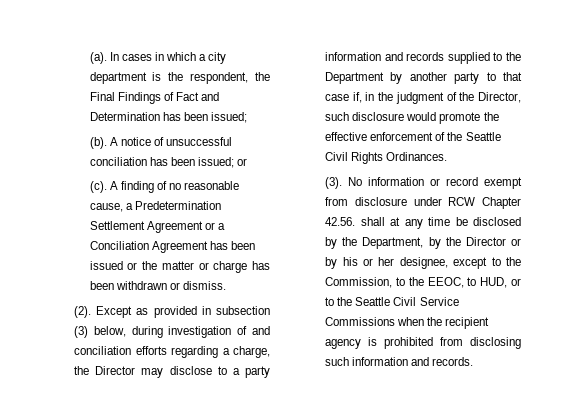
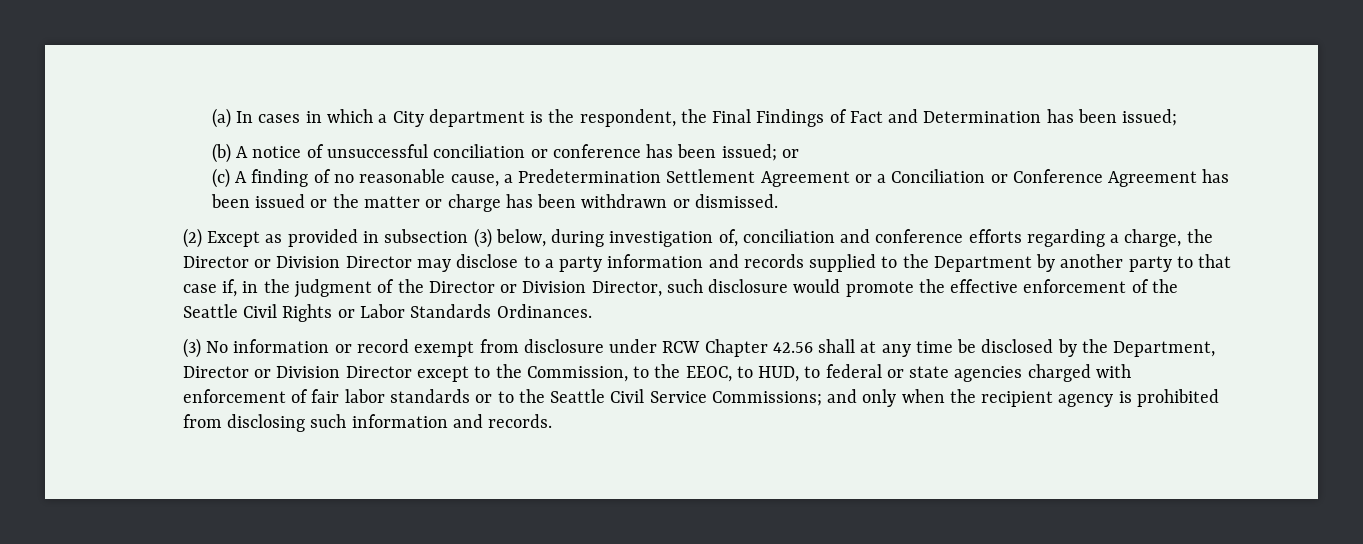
- (a). In cases in which a city department is the respondent, the Final Findings of Fact and Determination has been issued;
+ (a) In cases in which a City department is the respondent, the Final Findings of Fact and Determination has been issued;
- (b). A notice of unsuccessful conciliation has been issued; or
+ (b) A notice of unsuccessful conciliation or conference has been issued; or
- (c). A finding of no reasonable cause, a Predetermination Settlement Agreement or a Conciliation Agreement has been issued or the matter or charge has been withdrawn or dismiss.
- (2). Except as provided in subsection (3) below, during investigation of and conciliation efforts regarding a charge, the Director may disclose to a party information and records supplied to the Department by another party to that case if, in the judgment of the Director, such disclosure would promote the effective enforcement of the Seattle Civil Rights Ordinances.
+ (c) A finding of no reasonable cause, a Predetermination Settlement Agreement or a Conciliation or Conference Agreement has been issued or the matter or charge has been withdrawn or dismissed.
+ (2) Except as provided in subsection (3) below, during investigation of, conciliation and conference efforts regarding a charge, the Director or Division Director may disclose to a party information and records supplied to the Department by another party to that case if, in the judgment of the Director or Division Director, such disclosure would promote the effective enforcement of the Seattle Civil Rights or Labor Standards Ordinances.
- (3). No information or record exempt from disclosure under RCW Chapter 42.56. shall at any time be disclosed by the Department, by the Director or by his or her designee, except to the Commission, to the EEOC, to HUD, or to the Seattle Civil Service Commissions when the recipient agency is prohibited from disclosing such information and records.
+ (3) No information or record exempt from disclosure under RCW Chapter 42.56 shall at any time be disclosed by the Department, Director or Division Director except to the Commission, to the EEOC, to HUD, to federal or state agencies charged with enforcement of fair labor standards or to the Seattle Civil Service Commissions; and only when the recipient agency is prohibited from disclosing such information and records.

